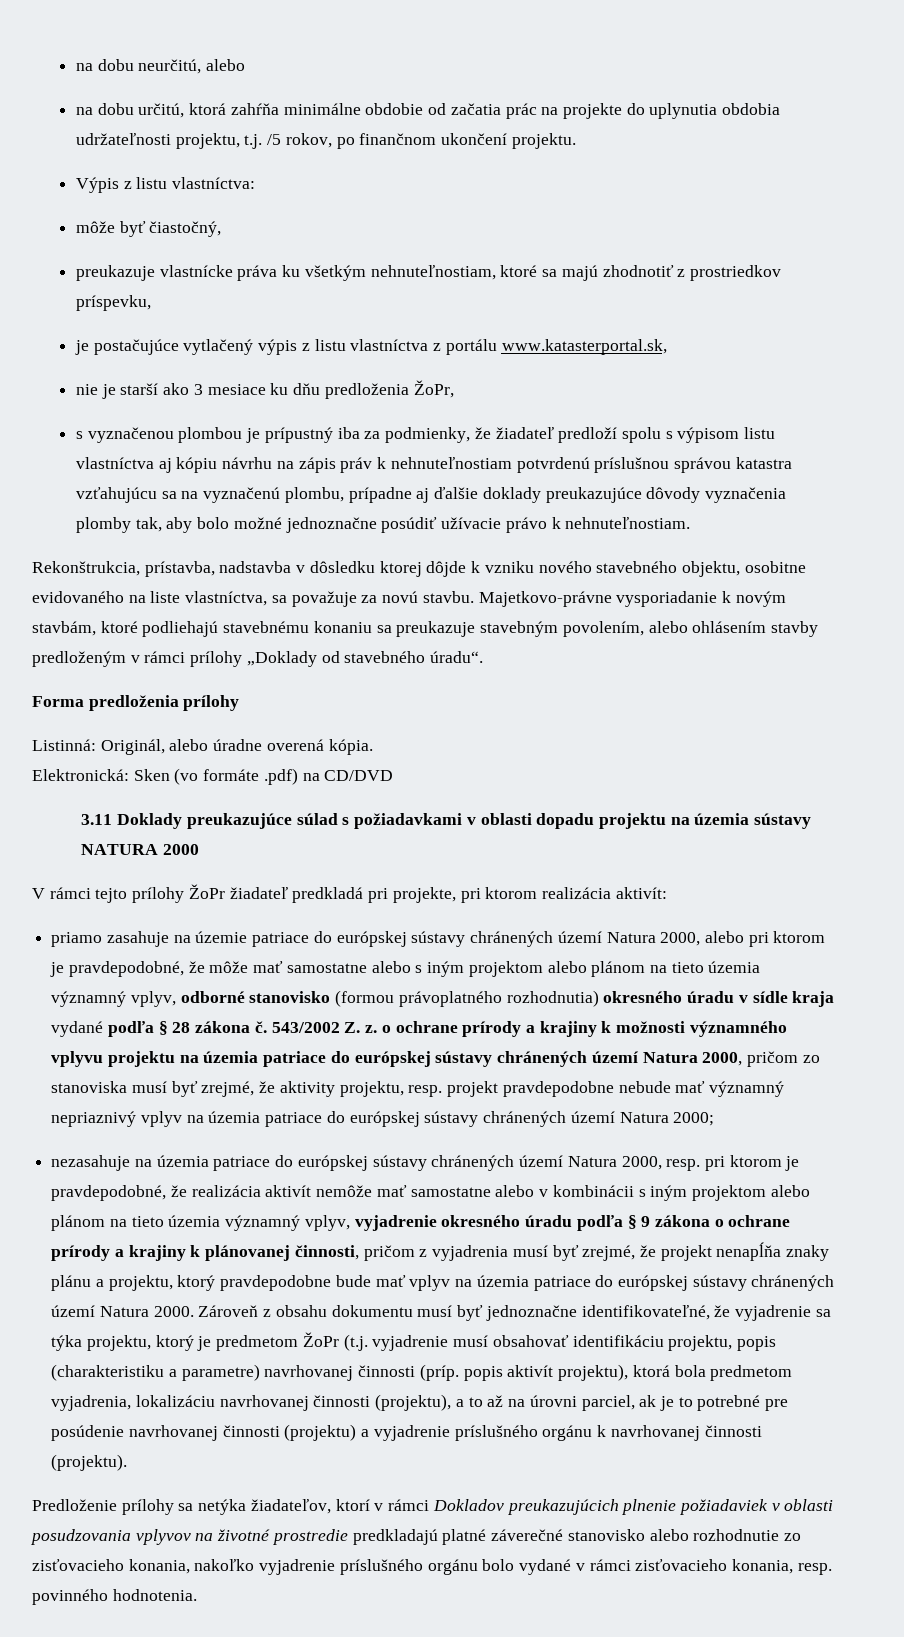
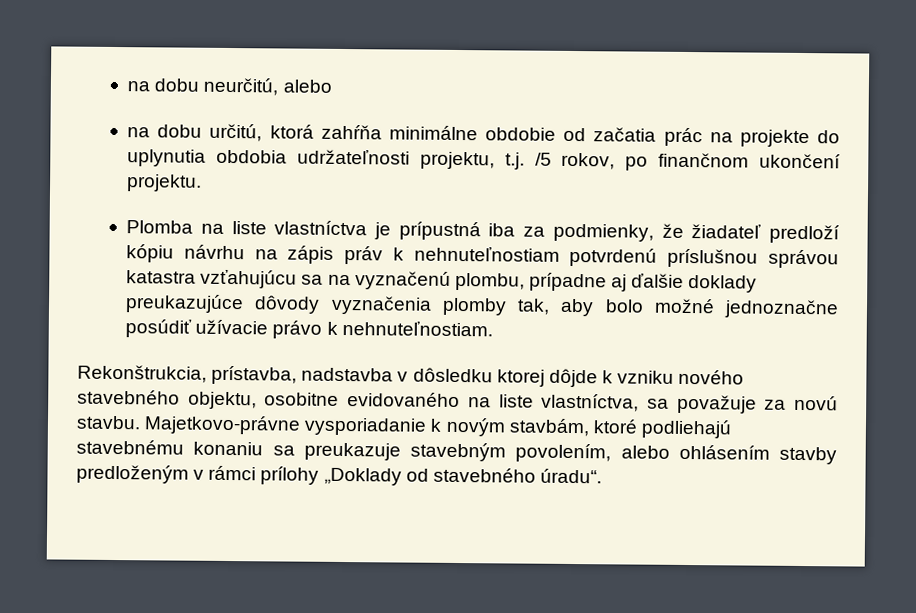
- Výpis z listu vlastníctva:
- môže byť čiastočný,
- preukazuje vlastnícke práva ku všetkým nehnuteľnostiam, ktoré sa majú zhodnotiť z prostriedkov príspevku,
- je postačujúce vytlačený výpis z listu vlastníctva z portálu www.katasterportal.sk,
- nie je starší ako 3 mesiace ku dňu predloženia ŽoPr,
- s vyznačenou plombou je prípustný iba za podmienky, že žiadateľ predloží spolu s výpisom listu vlastníctva aj kópiu návrhu na zápis práv k nehnuteľnostiam potvrdenú príslušnou správou katastra vzťahujúcu sa na vyznačenú plombu, prípadne aj ďalšie doklady preukazujúce dôvody vyznačenia plomby tak, aby bolo možné jednoznačne posúdiť užívacie právo k nehnuteľnostiam.
+ Plomba na liste vlastníctva je prípustná iba za podmienky, že žiadateľ predloží kópiu návrhu na zápis práv k nehnuteľnostiam potvrdenú príslušnou správou katastra vzťahujúcu sa na vyznačenú plombu, prípadne aj ďalšie doklady preukazujúce dôvody vyznačenia plomby tak, aby bolo možné jednoznačne posúdiť užívacie právo k nehnuteľnostiam.
- Forma predloženia prílohy
- Listinná: Originál, alebo úradne overená kópia.
- Elektronická: Sken (vo formáte .pdf) na CD/DVD
- 3.11 Doklady preukazujúce súlad s požiadavkami v oblasti dopadu projektu na územia sústavy NATURA 2000
- V rámci tejto prílohy ŽoPr žiadateľ predkladá pri projekte, pri ktorom realizácia aktivít:
- priamo zasahuje na územie patriace do európskej sústavy chránených území Natura 2000, alebo pri ktorom je pravdepodobné, že môže mať samostatne alebo s iným projektom alebo plánom na tieto územia významný vplyv, odborné stanovisko (formou právoplatného rozhodnutia) okresného úradu v sídle kraja vydané podľa § 28 zákona č. 543/2002 Z. z. o ochrane prírody a krajiny k možnosti významného vplyvu projektu na územia patriace do európskej sústavy chránených území Natura 2000, pričom zo stanoviska musí byť zrejmé, že aktivity projektu, resp. projekt pravdepodobne nebude mať významný nepriaznivý vplyv na územia patriace do európskej sústavy chránených území Natura 2000;
- nezasahuje na územia patriace do európskej sústavy chránených území Natura 2000, resp. pri ktorom je pravdepodobné, že realizácia aktivít nemôže mať samostatne alebo v kombinácii s iným projektom alebo plánom na tieto územia významný vplyv, vyjadrenie okresného úradu podľa § 9 zákona o ochrane prírody a krajiny k plánovanej činnosti, pričom z vyjadrenia musí byť zrejmé, že projekt nenapĺňa znaky plánu a projektu, ktorý pravdepodobne bude mať vplyv na územia patriace do európskej sústavy chránených území Natura 2000. Zároveň z obsahu dokumentu musí byť jednoznačne identifikovateľné, že vyjadrenie sa týka projektu, ktorý je predmetom ŽoPr (t.j. vyjadrenie musí obsahovať identifikáciu projektu, popis (charakteristiku a parametre) navrhovanej činnosti (príp. popis aktivít projektu), ktorá bola predmetom vyjadrenia, lokalizáciu navrhovanej činnosti (projektu), a to až na úrovni parciel, ak je to potrebné pre posúdenie navrhovanej činnosti (projektu) a vyjadrenie príslušného orgánu k navrhovanej činnosti (projektu).
- Predloženie prílohy sa netýka žiadateľov, ktorí v rámci Dokladov preukazujúcich plnenie požiadaviek v oblasti posudzovania vplyvov na životné prostredie predkladajú platné záverečné stanovisko alebo rozhodnutie zo zisťovacieho konania, nakoľko vyjadrenie príslušného orgánu bolo vydané v rámci zisťovacieho konania, resp. povinného hodnotenia.

